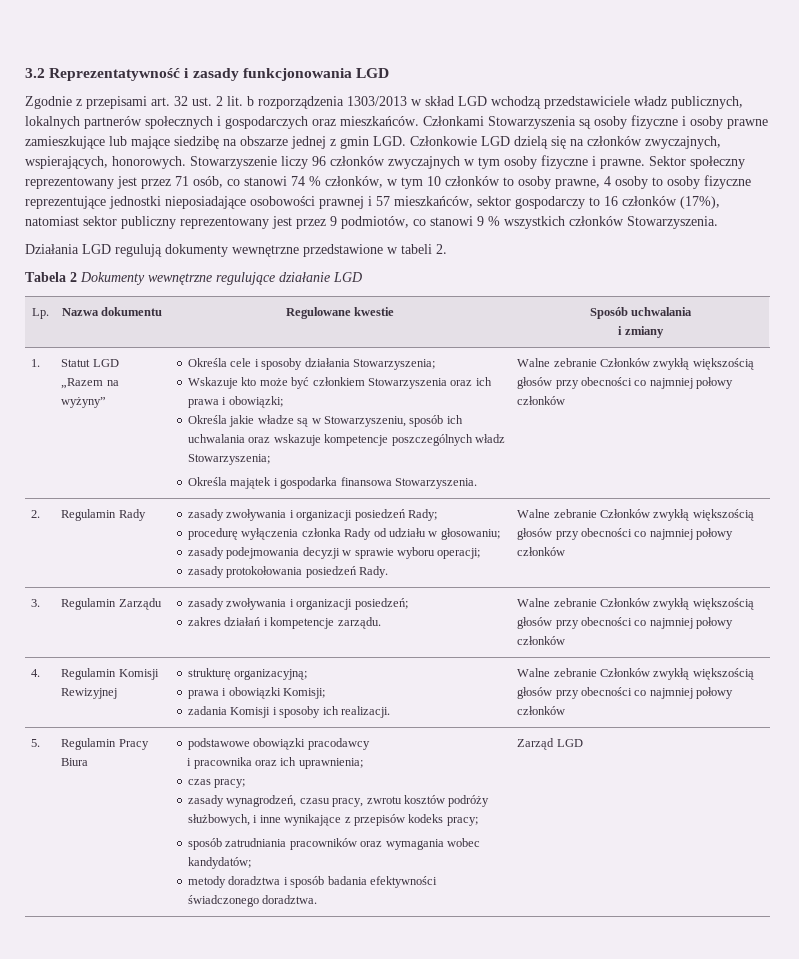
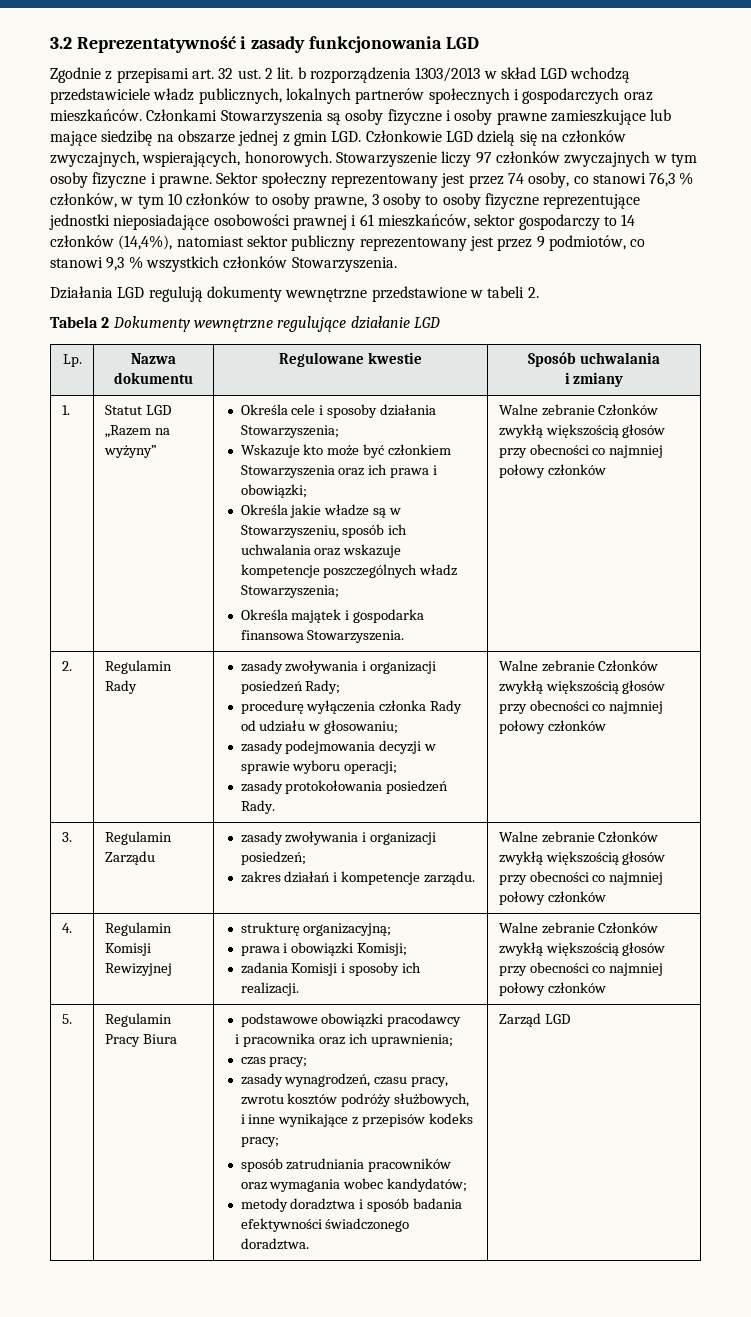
- Stowarzyszenie liczy 96 członków zwyczajnych w tym osoby fizyczne i prawne.
+ Stowarzyszenie liczy 97 członków zwyczajnych w tym osoby fizyczne i prawne.
- Sektor społeczny reprezentowany jest przez 71 osób, co stanowi 74 % członków, w tym 10 członków to osoby prawne, 4 osoby to osoby fizyczne reprezentujące jednostki nieposiadające osobowości prawnej i 57 mieszkańców, sektor gospodarczy to 16 członków (17%), natomiast sektor publiczny reprezentowany jest przez 9 podmiotów, co stanowi 9 % wszystkich członków Stowarzyszenia.
+ Sektor społeczny reprezentowany jest przez 74 osoby, co stanowi 76,3 % członków, w tym 10 członków to osoby prawne, 3 osoby to osoby fizyczne reprezentujące jednostki nieposiadające osobowości prawnej i 61 mieszkańców, sektor gospodarczy to 14 członków (14,4%), natomiast sektor publiczny reprezentowany jest przez 9 podmiotów, co stanowi 9,3 % wszystkich członków Stowarzyszenia.

